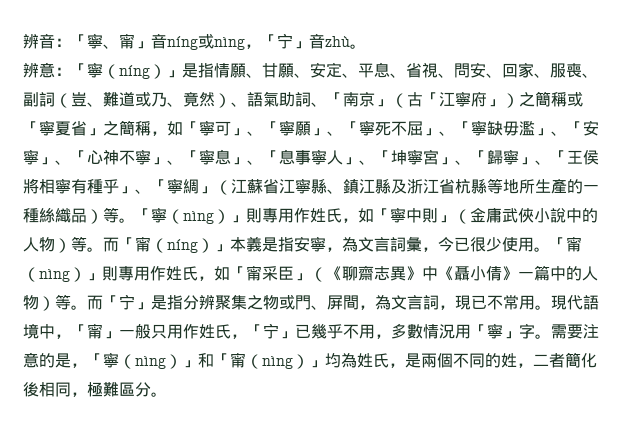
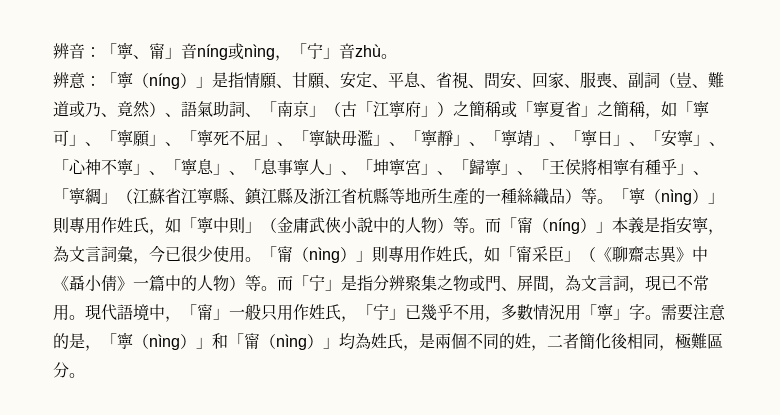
- 「寧（níng）」是指情願、甘願、安定、平息、省視、問安、回家、服喪、副詞（豈、難道或乃、竟然）、語氣助詞、「南京」（古「江寧府」）之簡稱或「寧夏省」之簡稱，如「寧可」、「寧願」、「寧死不屈」、「寧缺毋濫」、「安寧」、「心神不寧」、「寧息」、「息事寧人」、「坤寧宮」、「歸寧」、「王侯將相寧有種乎」、「寧綢」（江蘇省江寧縣、鎮江縣及浙江省杭縣等地所生產的一種絲織品）等。
+ 「寧（níng）」是指情願、甘願、安定、平息、省視、問安、回家、服喪、副詞（豈、難道或乃、竟然）、語氣助詞、「南京」（古「江寧府」）之簡稱或「寧夏省」之簡稱，如「寧可」、「寧願」、「寧死不屈」、「寧缺毋濫」、「寧靜」、「寧靖」、「寧日」、「安寧」、「心神不寧」、「寧息」、「息事寧人」、「坤寧宮」、「歸寧」、「王侯將相寧有種乎」、「寧綢」（江蘇省江寧縣、鎮江縣及浙江省杭縣等地所生產的一種絲織品）等。

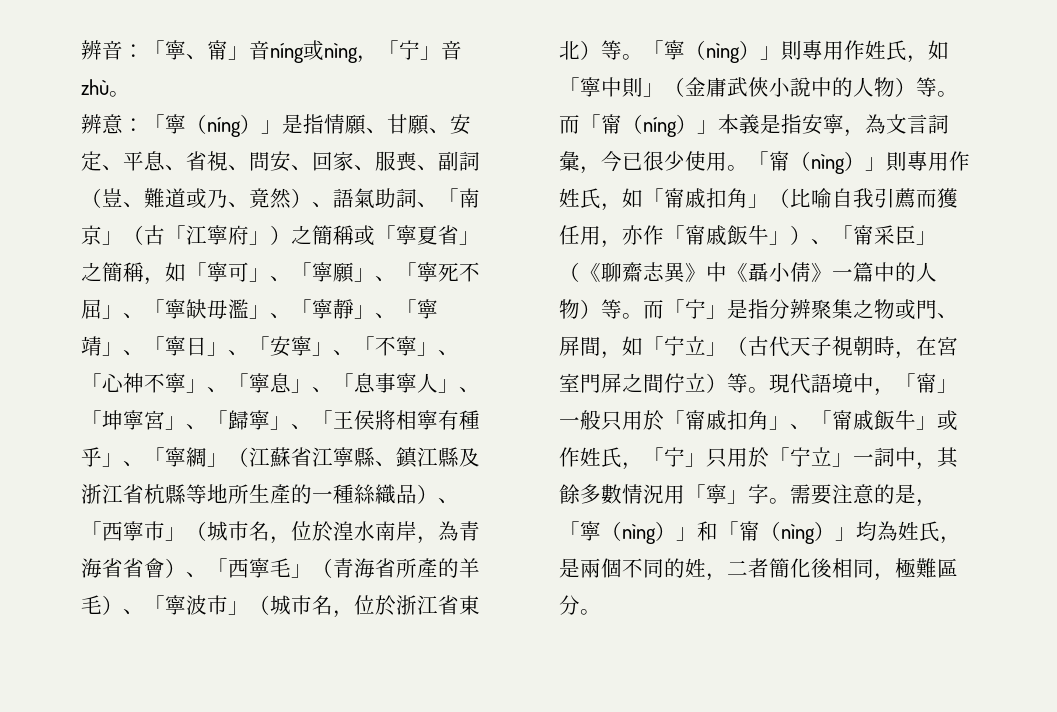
- 「寧（níng）」是指情願、甘願、安定、平息、省視、問安、回家、服喪、副詞（豈、難道或乃、竟然）、語氣助詞、「南京」（古「江寧府」）之簡稱或「寧夏省」之簡稱，如「寧可」、「寧願」、「寧死不屈」、「寧缺毋濫」、「寧靜」、「寧靖」、「寧日」、「安寧」、「心神不寧」、「寧息」、「息事寧人」、「坤寧宮」、「歸寧」、「王侯將相寧有種乎」、「寧綢」（江蘇省江寧縣、鎮江縣及浙江省杭縣等地所生產的一種絲織品）等。
+ 「寧（níng）」是指情願、甘願、安定、平息、省視、問安、回家、服喪、副詞（豈、難道或乃、竟然）、語氣助詞、「南京」（古「江寧府」）之簡稱或「寧夏省」之簡稱，如「寧可」、「寧願」、「寧死不屈」、「寧缺毋濫」、「寧靜」、「寧靖」、「寧日」、「安寧」、「不寧」、「心神不寧」、「寧息」、「息事寧人」、「坤寧宮」、「歸寧」、「王侯將相寧有種乎」、「寧綢」（江蘇省江寧縣、鎮江縣及浙江省杭縣等地所生產的一種絲織品）、「西寧市」（城市名，位於湟水南岸，為青海省省會）、「西寧毛」（青海省所產的羊毛）、「寧波市」（城市名，位於浙江省東北）等。
- 「甯（nìng）」則專用作姓氏，如「甯采臣」（《聊齋志異》中《聶小倩》一篇中的人物）等。
+ 「甯（nìng）」則專用作姓氏，如「甯戚扣角」（比喻自我引薦而獲任用，亦作「甯戚飯牛」）、「甯采臣」（《聊齋志異》中《聶小倩》一篇中的人物）等。
- 而「宁」是指分辨聚集之物或門、屏間，為文言詞，現已不常用。
+ 而「宁」是指分辨聚集之物或門、屏間，如「宁立」（古代天子視朝時，在宮室門屏之間佇立）等。
- 現代語境中，「甯」一般只用作姓氏，「宁」已幾乎不用，多數情況用「寧」字。
+ 現代語境中，「甯」一般只用於「甯戚扣角」、「甯戚飯牛」或作姓氏，「宁」只用於「宁立」一詞中，其餘多數情況用「寧」字。

